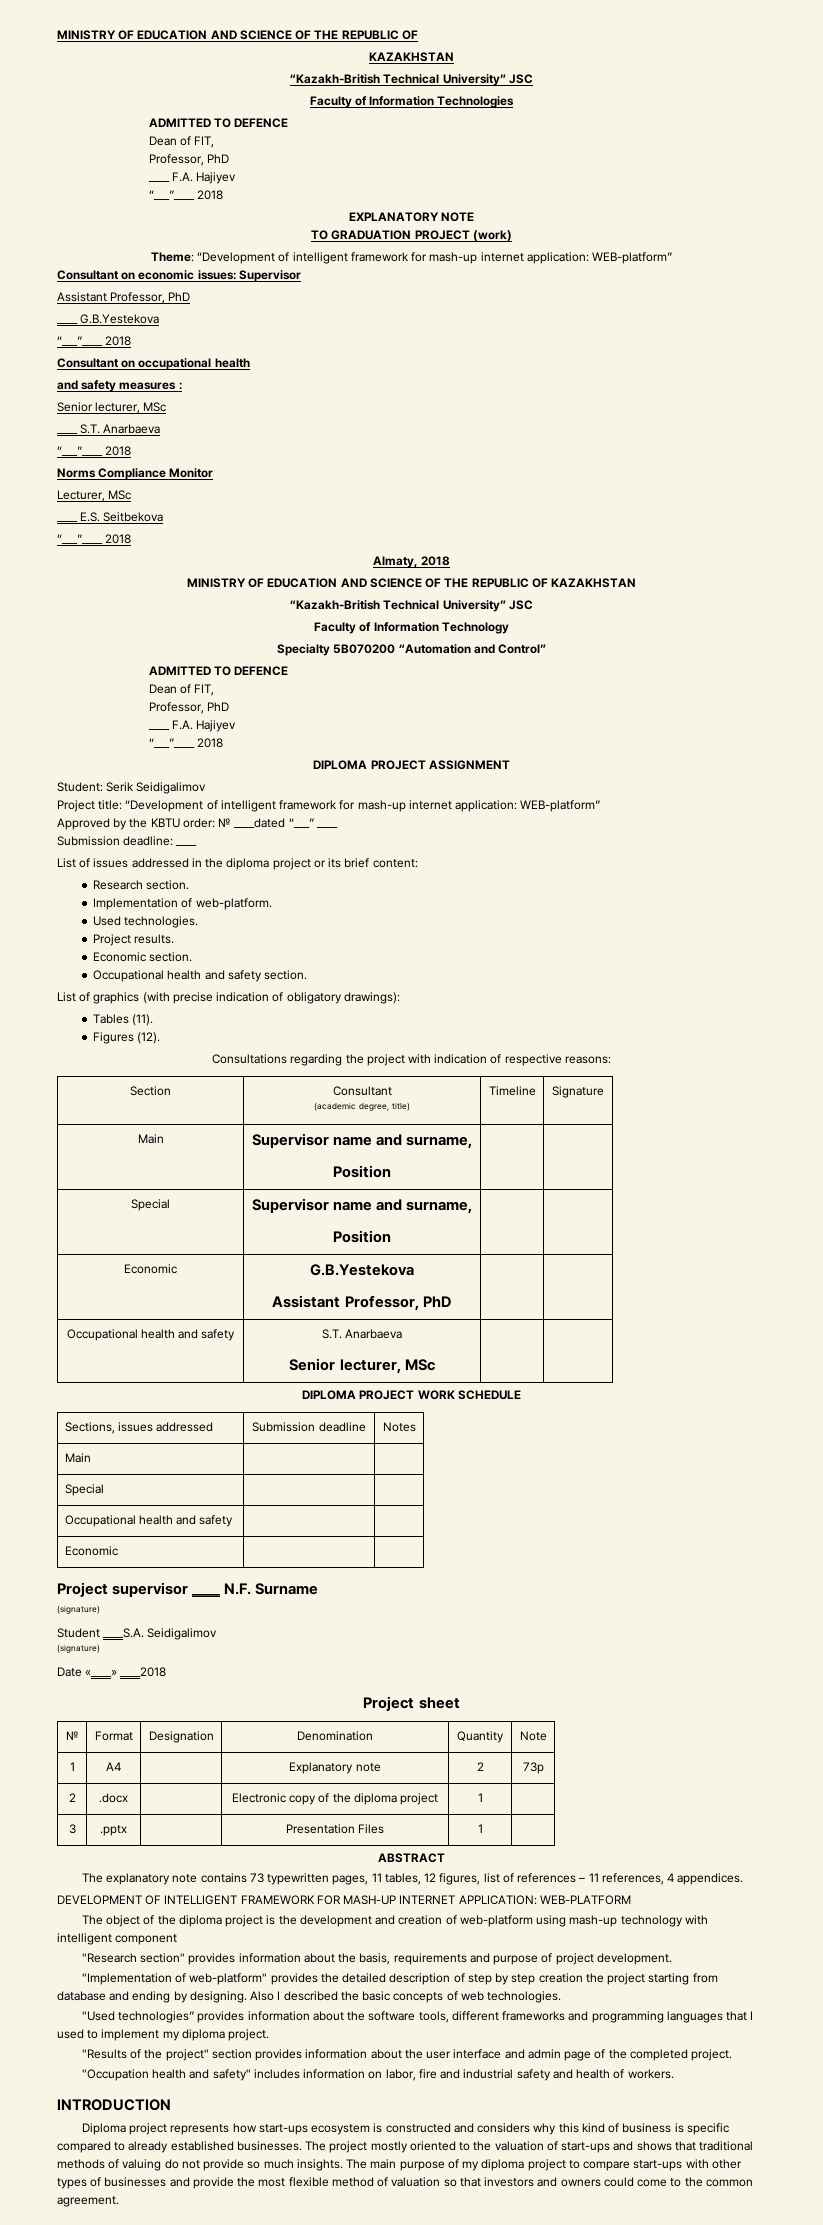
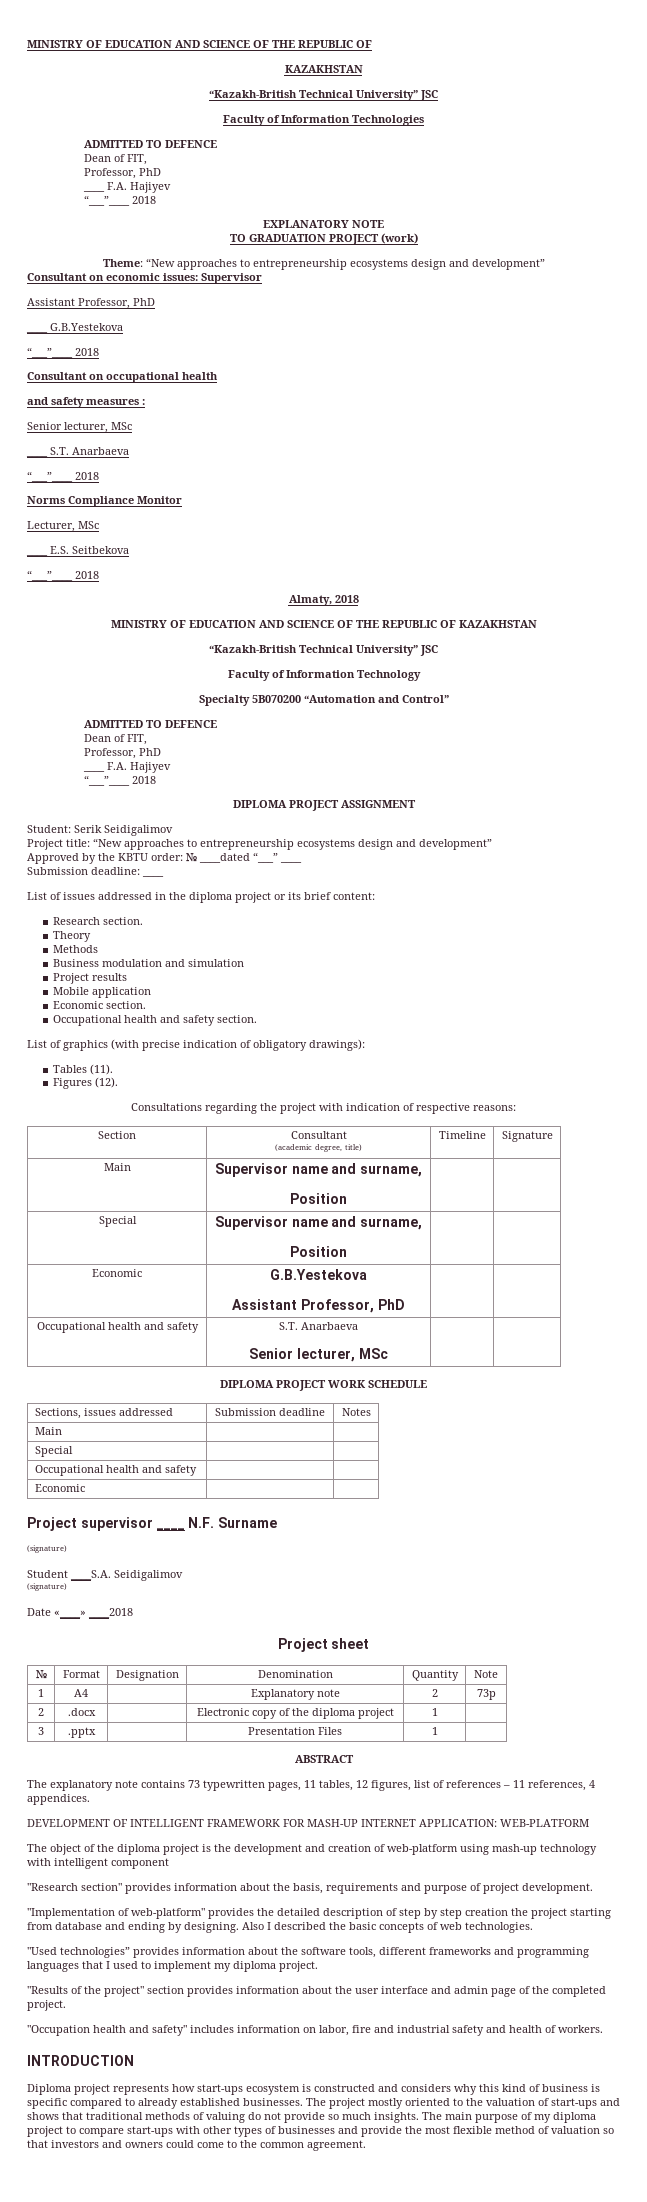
- Theme: “Development of intelligent framework for mash-up internet application: WEB-platform”
+ Theme: “New approaches to entrepreneurship ecosystems design and development”
- Project title: “Development of intelligent framework for mash-up internet application: WEB-platform”
+ Project title: “New approaches to entrepreneurship ecosystems design and development”
- Implementation of web-platform.
- Used technologies.
- Project results.
+ Theory
+ Methods
+ Business modulation and simulation
+ Project results
+ Mobile application

